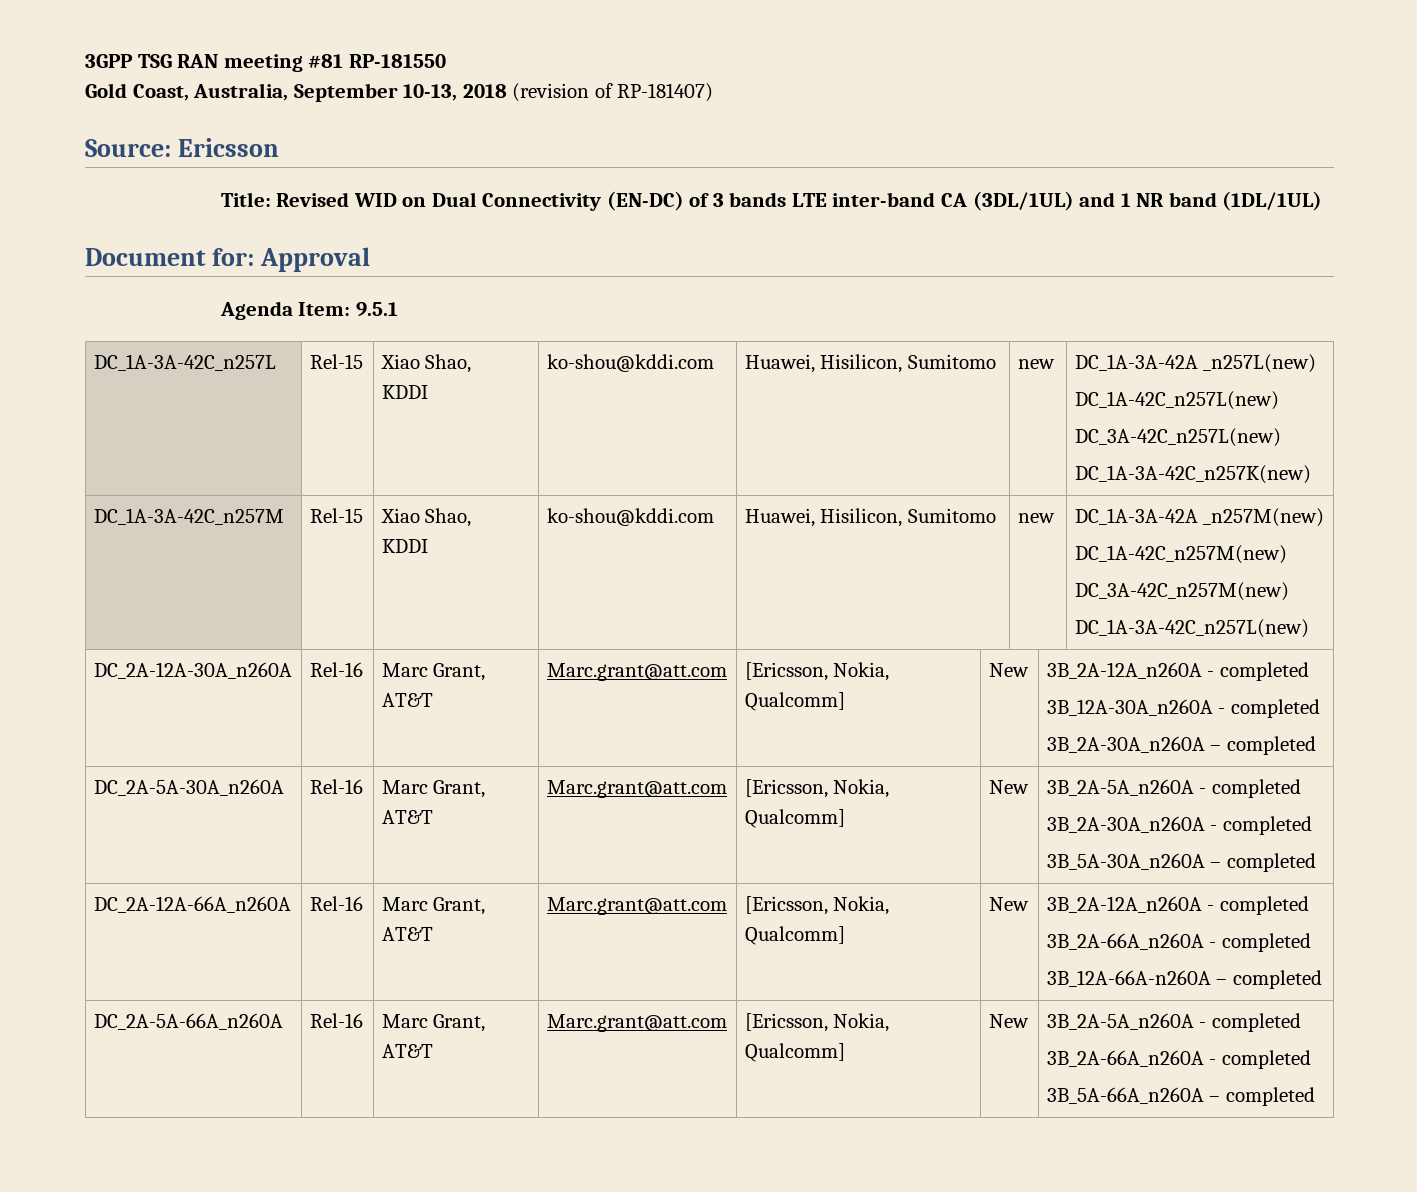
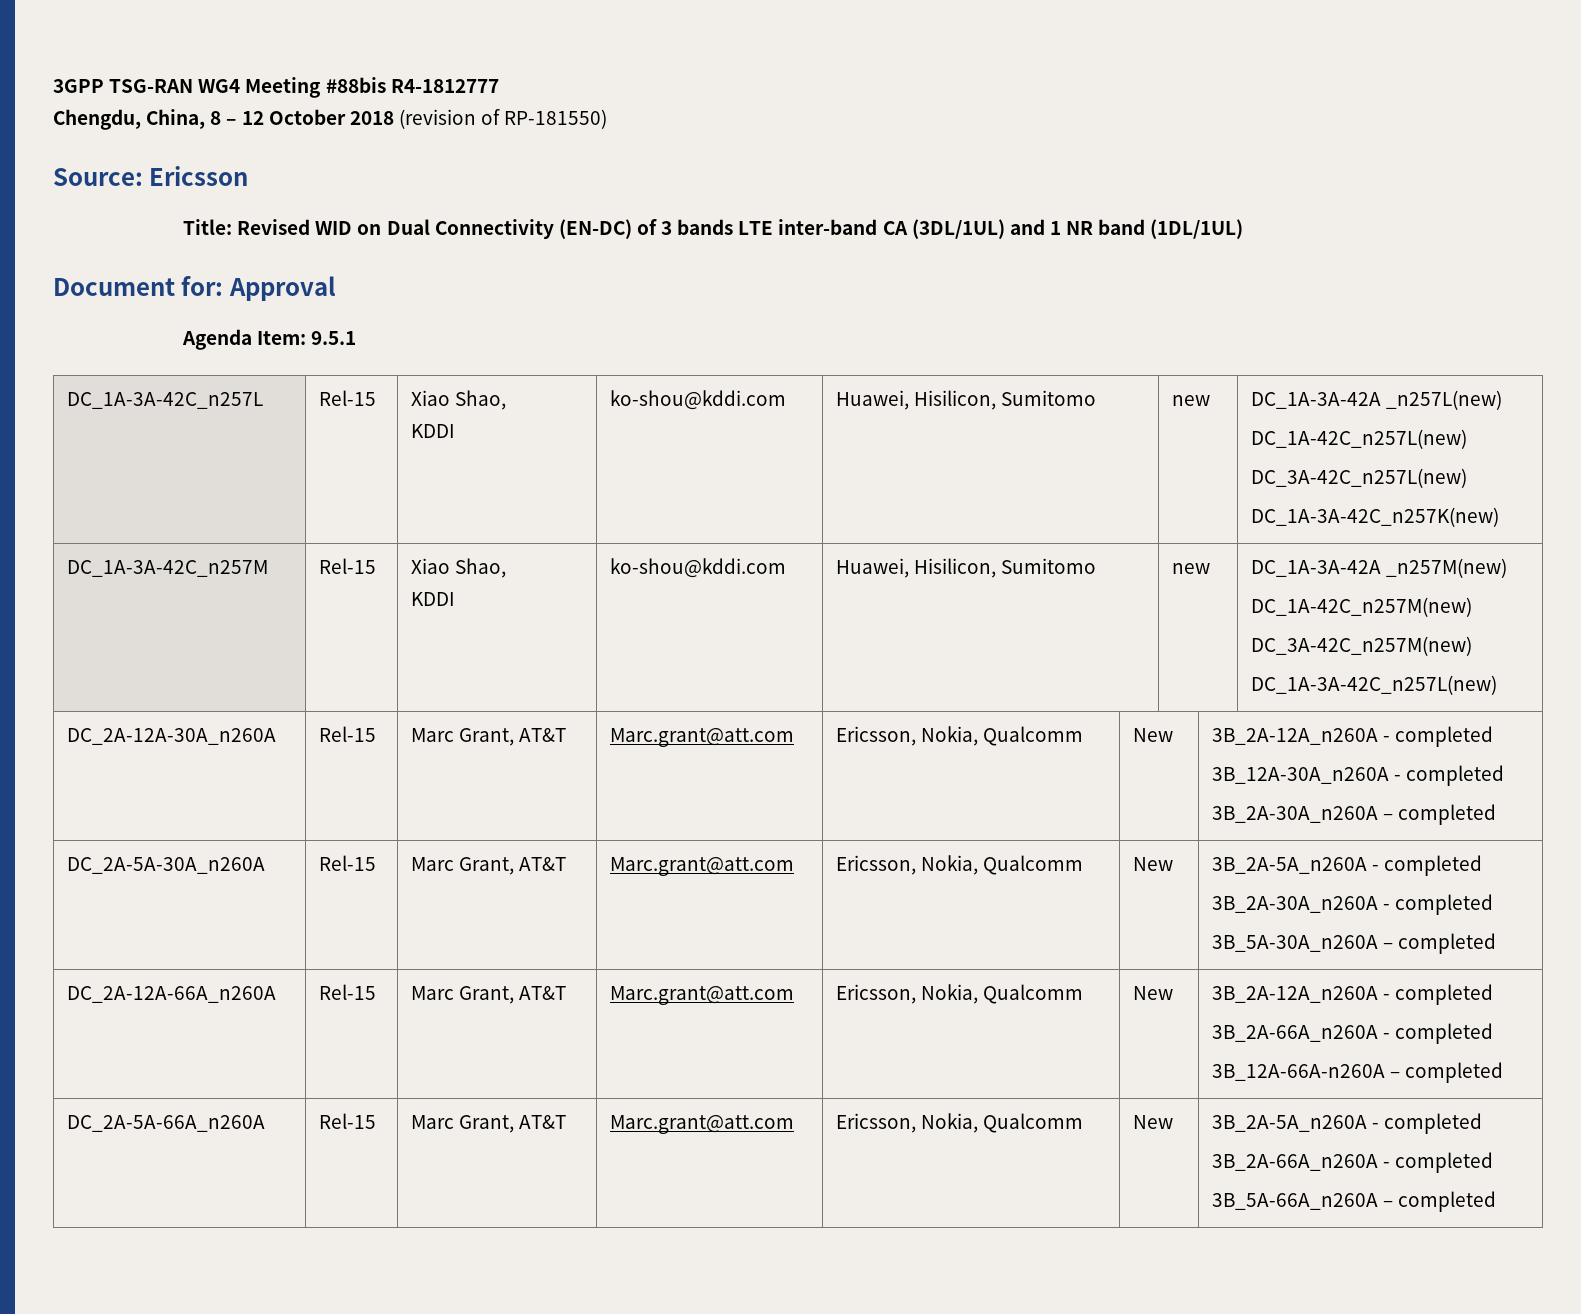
- 3GPP TSG RAN meeting #81 RP-181550
- Gold Coast, Australia, September 10-13, 2018 (revision of RP-181407)
+ 3GPP TSG-RAN WG4 Meeting #88bis R4-1812777
+ Chengdu, China, 8 – 12 October 2018 (revision of RP-181550)
- DC_2A-12A-30A_n260A | Rel-16 | Marc Grant, AT&T | Marc.grant@att.com | [Ericsson, Nokia, Qualcomm] | New | 3B_2A-12A_n260A - completed
+ DC_2A-12A-30A_n260A | Rel-15 | Marc Grant, AT&T | Marc.grant@att.com | Ericsson, Nokia, Qualcomm | New | 3B_2A-12A_n260A - completed
- DC_2A-5A-30A_n260A | Rel-16 | Marc Grant, AT&T | Marc.grant@att.com | [Ericsson, Nokia, Qualcomm] | New | 3B_2A-5A_n260A - completed
+ DC_2A-5A-30A_n260A | Rel-15 | Marc Grant, AT&T | Marc.grant@att.com | Ericsson, Nokia, Qualcomm | New | 3B_2A-5A_n260A - completed
- DC_2A-12A-66A_n260A | Rel-16 | Marc Grant, AT&T | Marc.grant@att.com | [Ericsson, Nokia, Qualcomm] | New | 3B_2A-12A_n260A - completed
+ DC_2A-12A-66A_n260A | Rel-15 | Marc Grant, AT&T | Marc.grant@att.com | Ericsson, Nokia, Qualcomm | New | 3B_2A-12A_n260A - completed
- DC_2A-5A-66A_n260A | Rel-16 | Marc Grant, AT&T | Marc.grant@att.com | [Ericsson, Nokia, Qualcomm] | New | 3B_2A-5A_n260A - completed
+ DC_2A-5A-66A_n260A | Rel-15 | Marc Grant, AT&T | Marc.grant@att.com | Ericsson, Nokia, Qualcomm | New | 3B_2A-5A_n260A - completed

